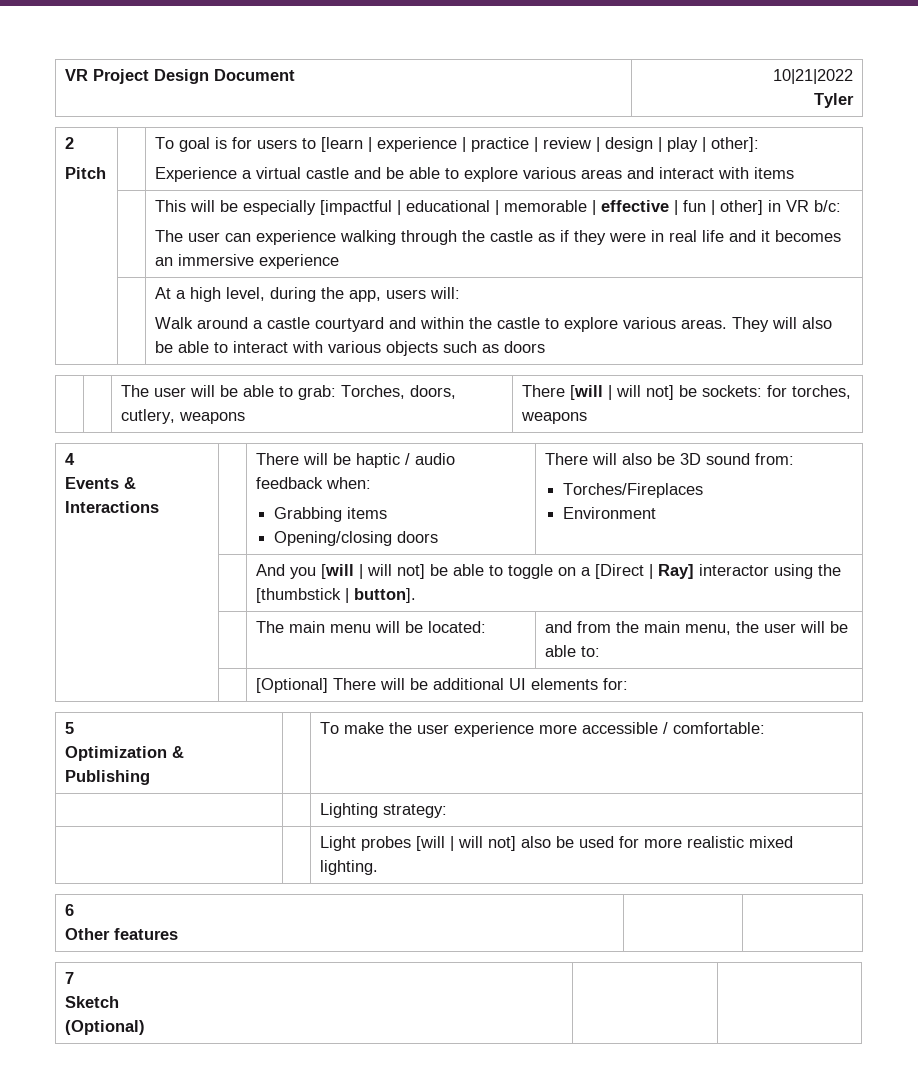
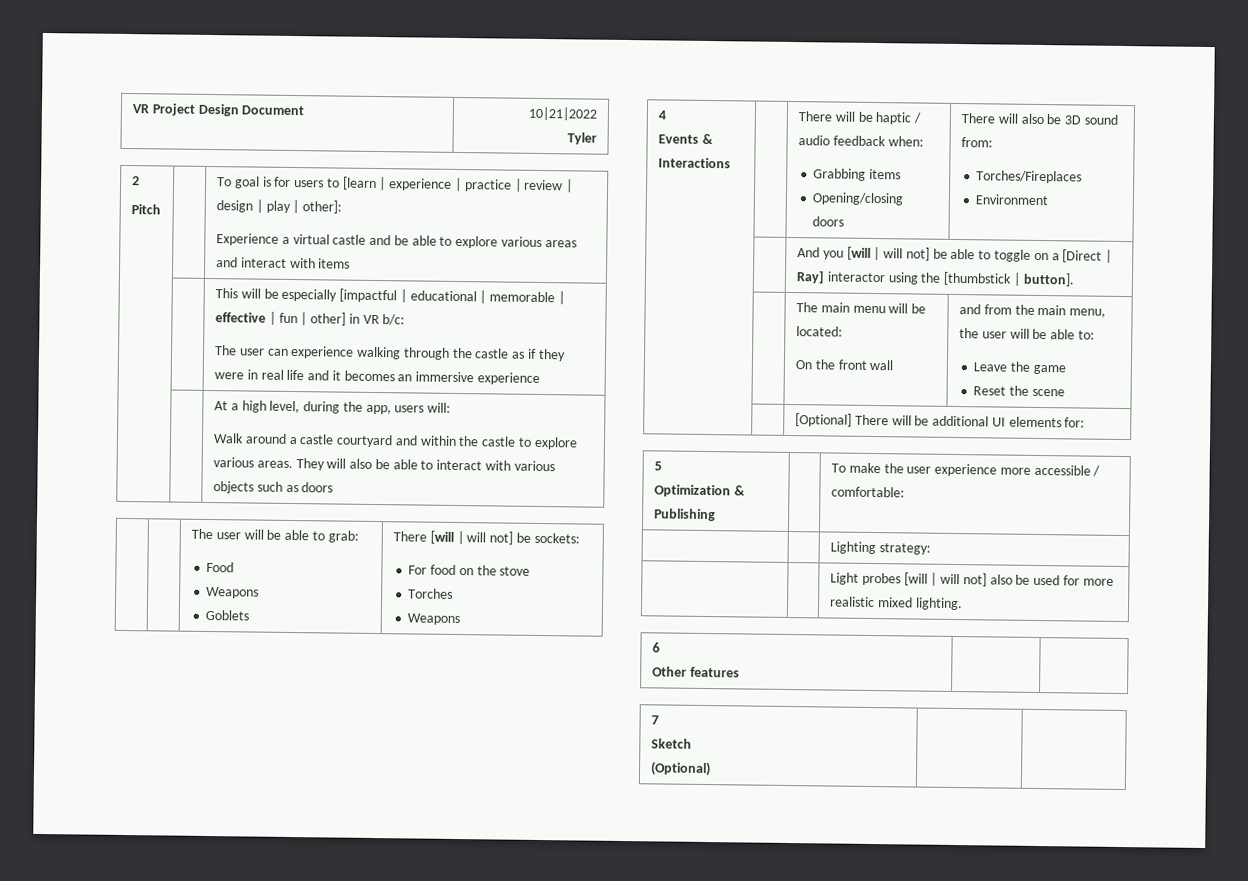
- | | The user will be able to grab: Torches, doors, cutlery, weapons | There [will | will not] be sockets: for torches, weapons
+ | | The user will be able to grab:
+ Food
+ Weapons
+ Goblets | There [will | will not] be sockets:
+ For food on the stove
+ Torches
+ Weapons
- | | The main menu will be located: | and from the main menu, the user will be able to:
+ | | The main menu will be located:
+ On the front wall | and from the main menu, the user will be able to:
+ Leave the game
+ Reset the scene

